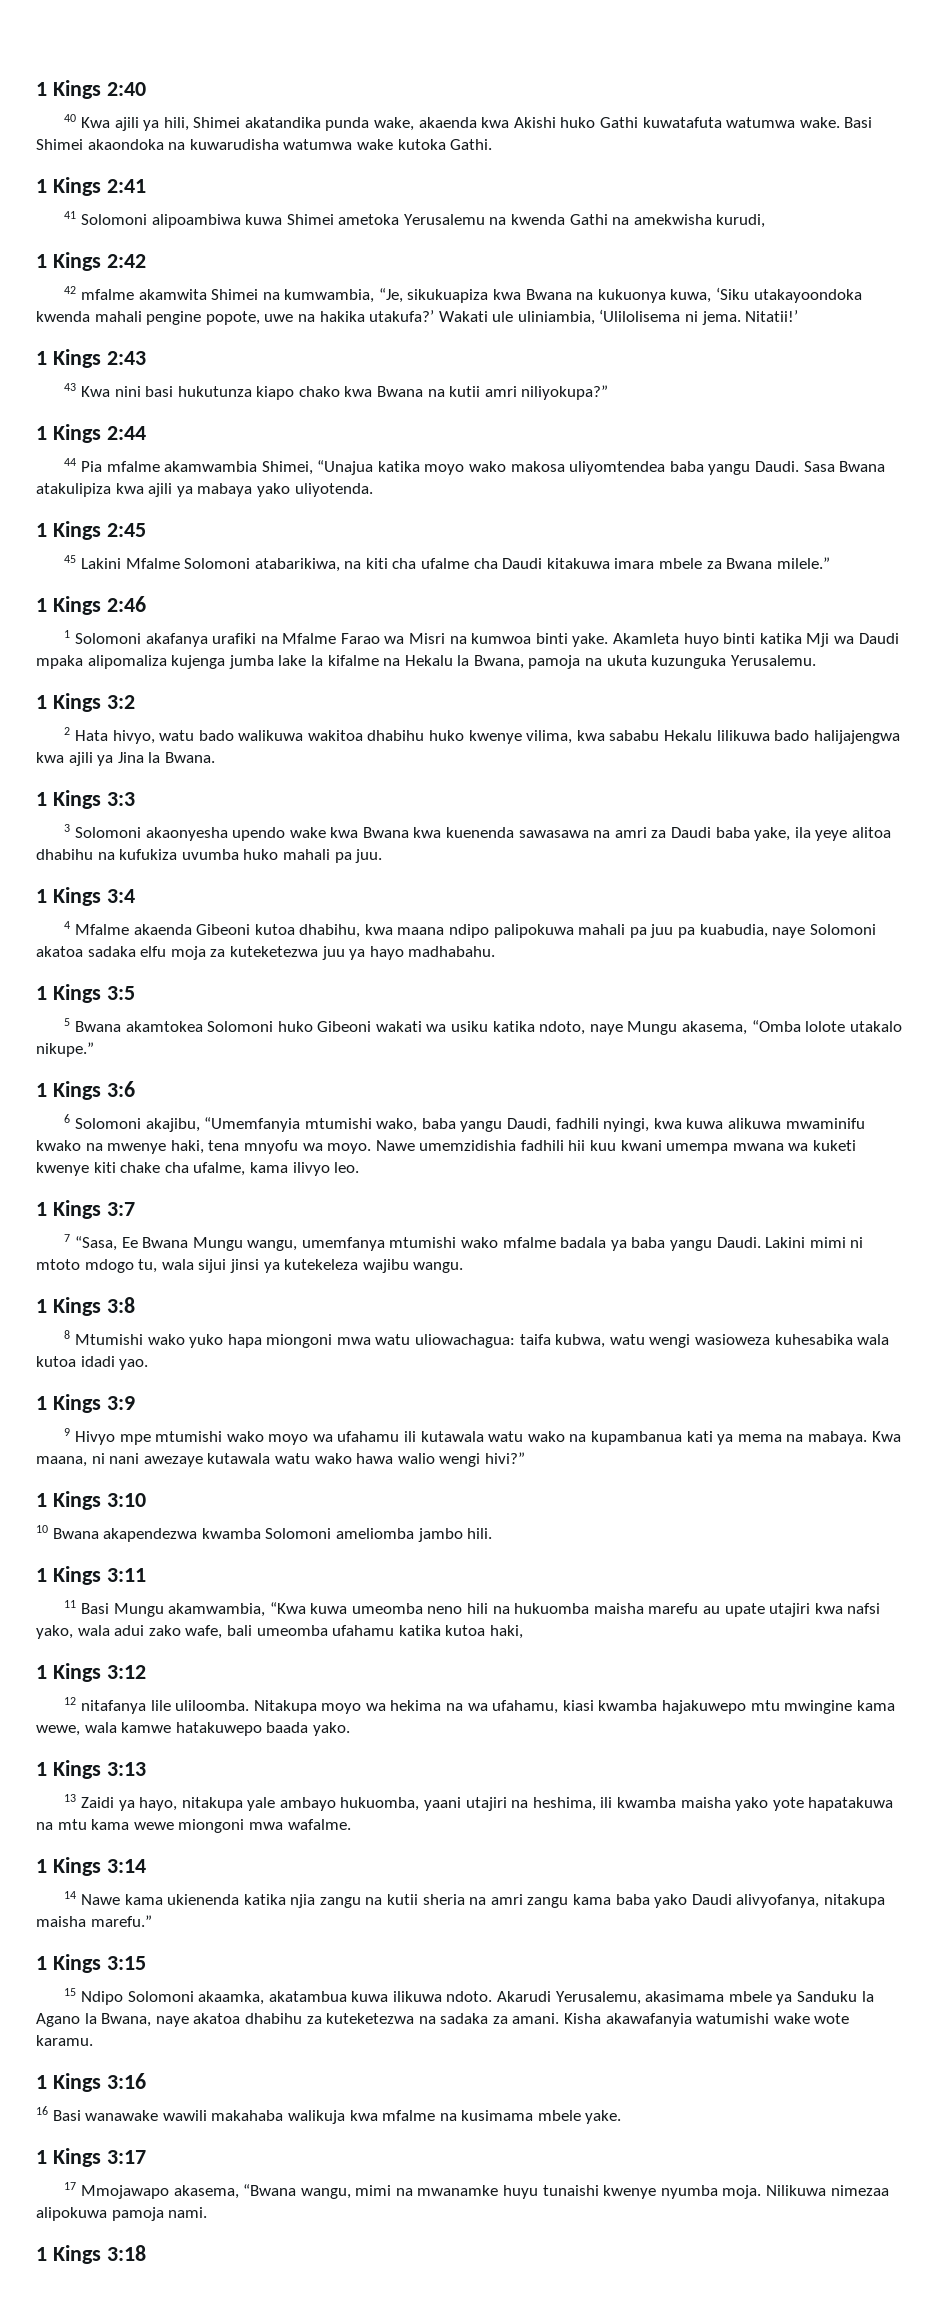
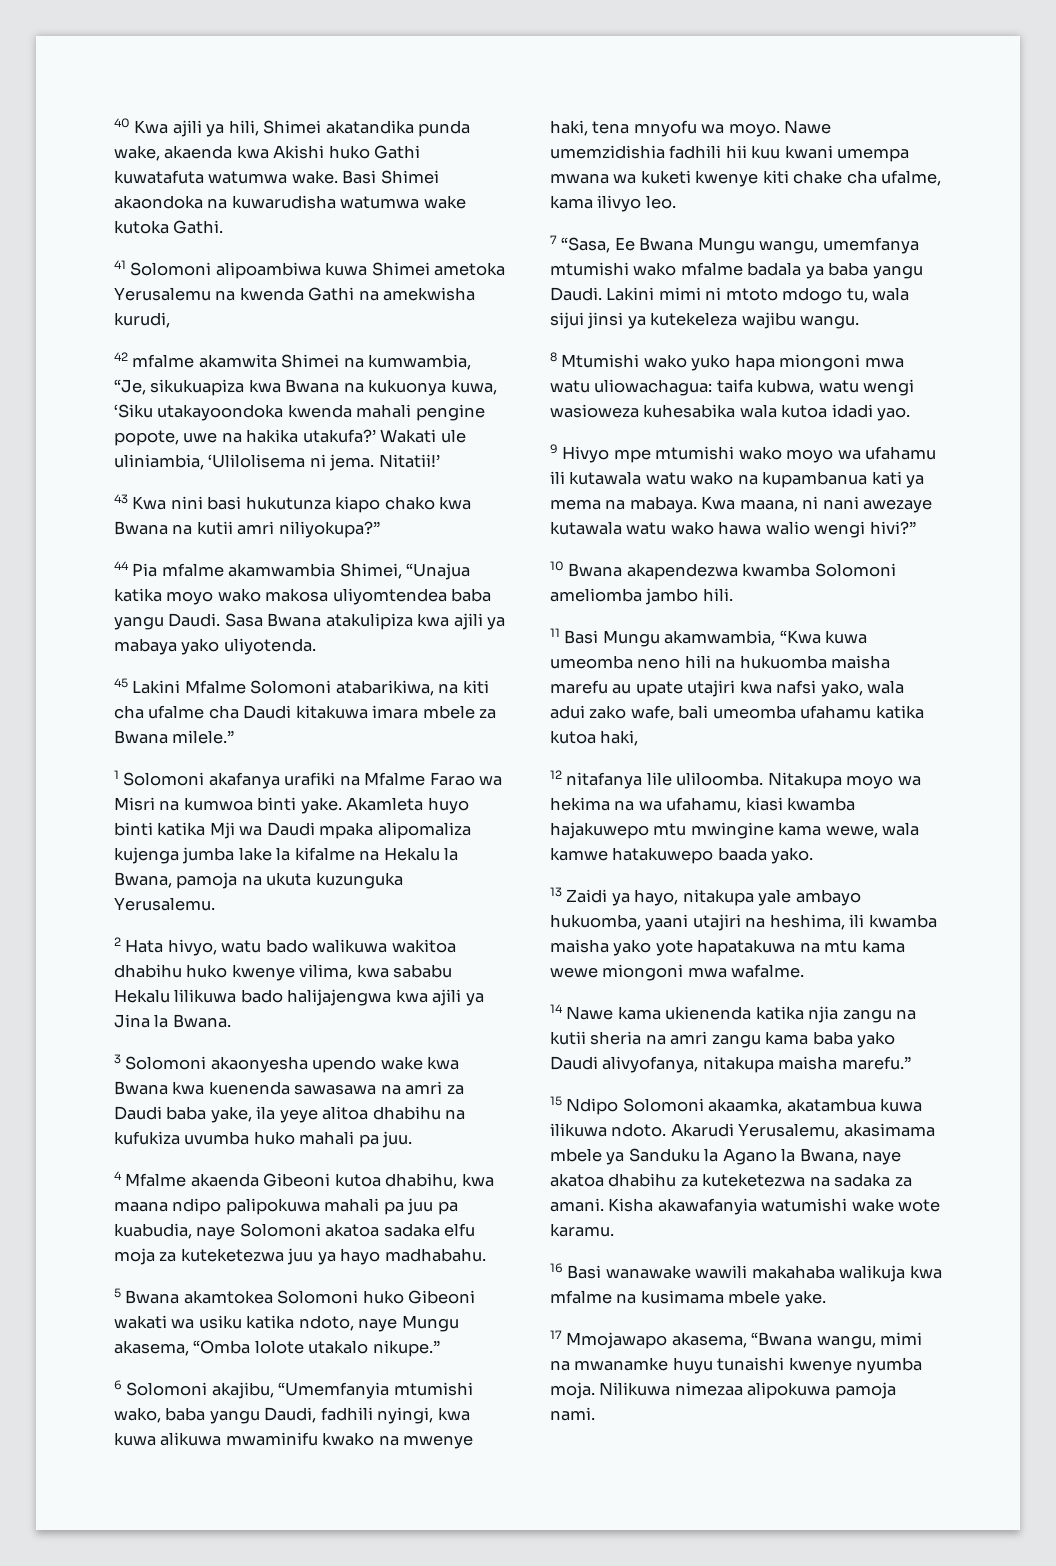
- 1 Kings 2:40
- 1 Kings 2:41
- 1 Kings 2:42
- 1 Kings 2:43
- 1 Kings 2:44
- 1 Kings 2:45
- 1 Kings 2:46
- 1 Kings 3:2
- 1 Kings 3:3
- 1 Kings 3:4
- 1 Kings 3:5
- 1 Kings 3:6
- 1 Kings 3:7
- 1 Kings 3:8
- 1 Kings 3:9
- 1 Kings 3:10
- 1 Kings 3:11
- 1 Kings 3:12
- 1 Kings 3:13
- 1 Kings 3:14
- 1 Kings 3:15
- 1 Kings 3:16
- 1 Kings 3:17
- 1 Kings 3:18

